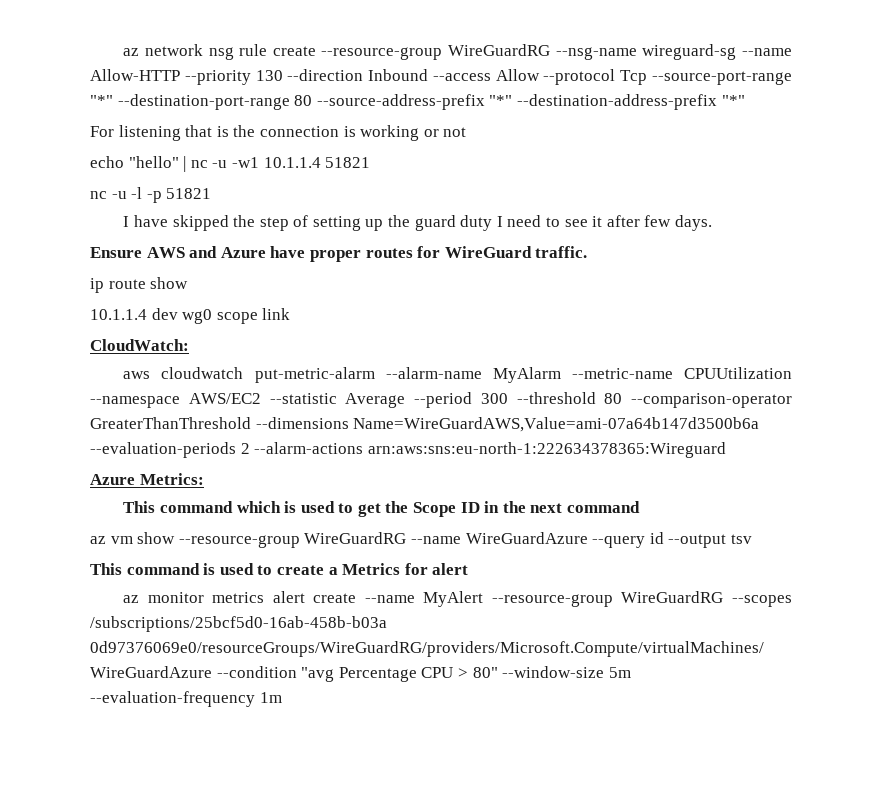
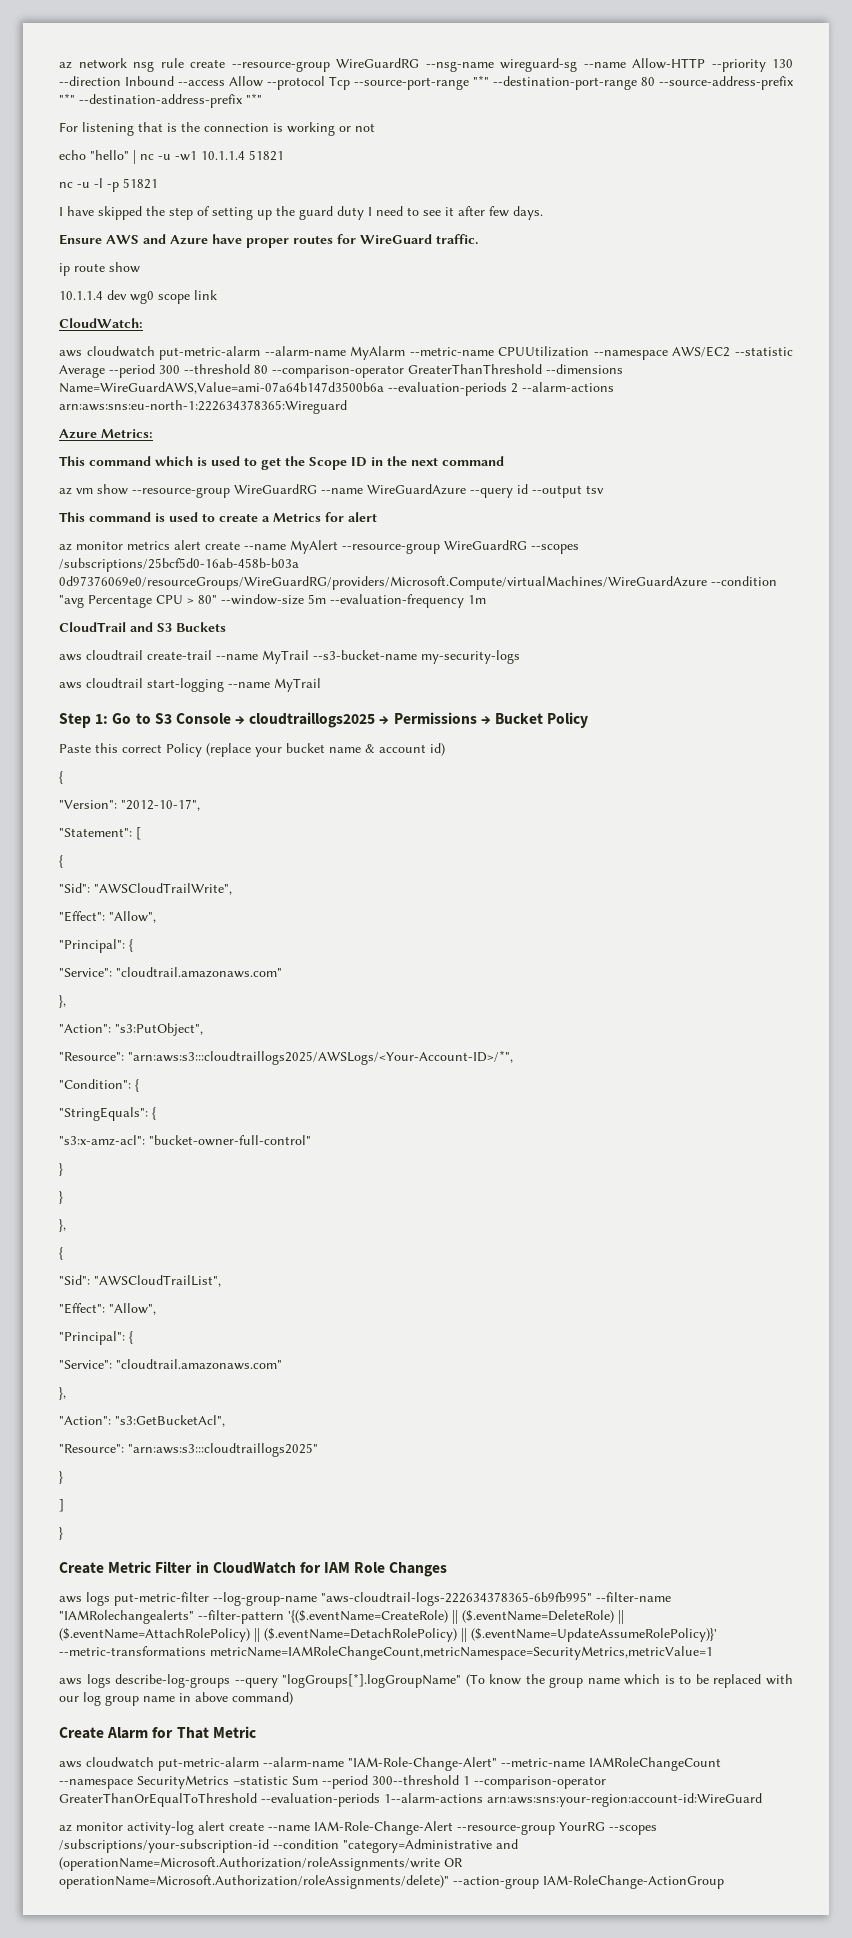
+ CloudTrail and S3 Buckets
+ aws cloudtrail create-trail --name MyTrail --s3-bucket-name my-security-logs
+ aws cloudtrail start-logging --name MyTrail
+ Step 1: Go to S3 Console → cloudtraillogs2025 → Permissions → Bucket Policy
+ Paste this correct Policy (replace your bucket name & account id)
+ {
+ "Version": "2012-10-17",
+ "Statement": [
+ {
+ "Sid": "AWSCloudTrailWrite",
+ "Effect": "Allow",
+ "Principal": {
+ "Service": "cloudtrail.amazonaws.com"
+ },
+ "Action": "s3:PutObject",
+ "Resource": "arn:aws:s3:::cloudtraillogs2025/AWSLogs/<Your-Account-ID>/*",
+ "Condition": {
+ "StringEquals": {
+ "s3:x-amz-acl": "bucket-owner-full-control"
+ }
+ }
+ },
+ {
+ "Sid": "AWSCloudTrailList",
+ "Effect": "Allow",
+ "Principal": {
+ "Service": "cloudtrail.amazonaws.com"
+ },
+ "Action": "s3:GetBucketAcl",
+ "Resource": "arn:aws:s3:::cloudtraillogs2025"
+ }
+ ]
+ }
+ Create Metric Filter in CloudWatch for IAM Role Changes
+ aws logs put-metric-filter --log-group-name "aws-cloudtrail-logs-222634378365-6b9fb995" --filter-name "IAMRolechangealerts" --filter-pattern '{($.eventName=CreateRole) || ($.eventName=DeleteRole) || ($.eventName=AttachRolePolicy) || ($.eventName=DetachRolePolicy) || ($.eventName=UpdateAssumeRolePolicy)}' --metric-transformations metricName=IAMRoleChangeCount,metricNamespace=SecurityMetrics,metricValue=1
+ aws logs describe-log-groups --query "logGroups[*].logGroupName" (To know the group name which is to be replaced with our log group name in above command)
+ Create Alarm for That Metric
+ aws cloudwatch put-metric-alarm --alarm-name "IAM-Role-Change-Alert" --metric-name IAMRoleChangeCount --namespace SecurityMetrics –statistic Sum --period 300--threshold 1 --comparison-operator GreaterThanOrEqualToThreshold --evaluation-periods 1--alarm-actions arn:aws:sns:your-region:account-id:WireGuard
+ az monitor activity-log alert create --name IAM-Role-Change-Alert --resource-group YourRG --scopes /subscriptions/your-subscription-id --condition "category=Administrative and (operationName=Microsoft.Authorization/roleAssignments/write OR operationName=Microsoft.Authorization/roleAssignments/delete)" --action-group IAM-RoleChange-ActionGroup

